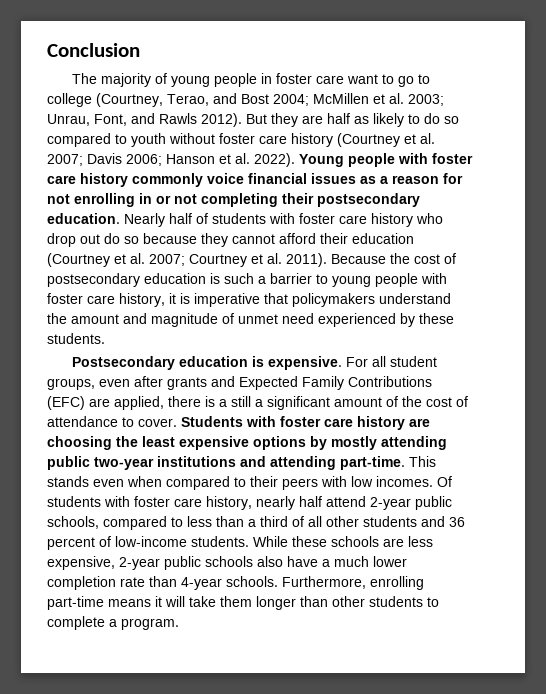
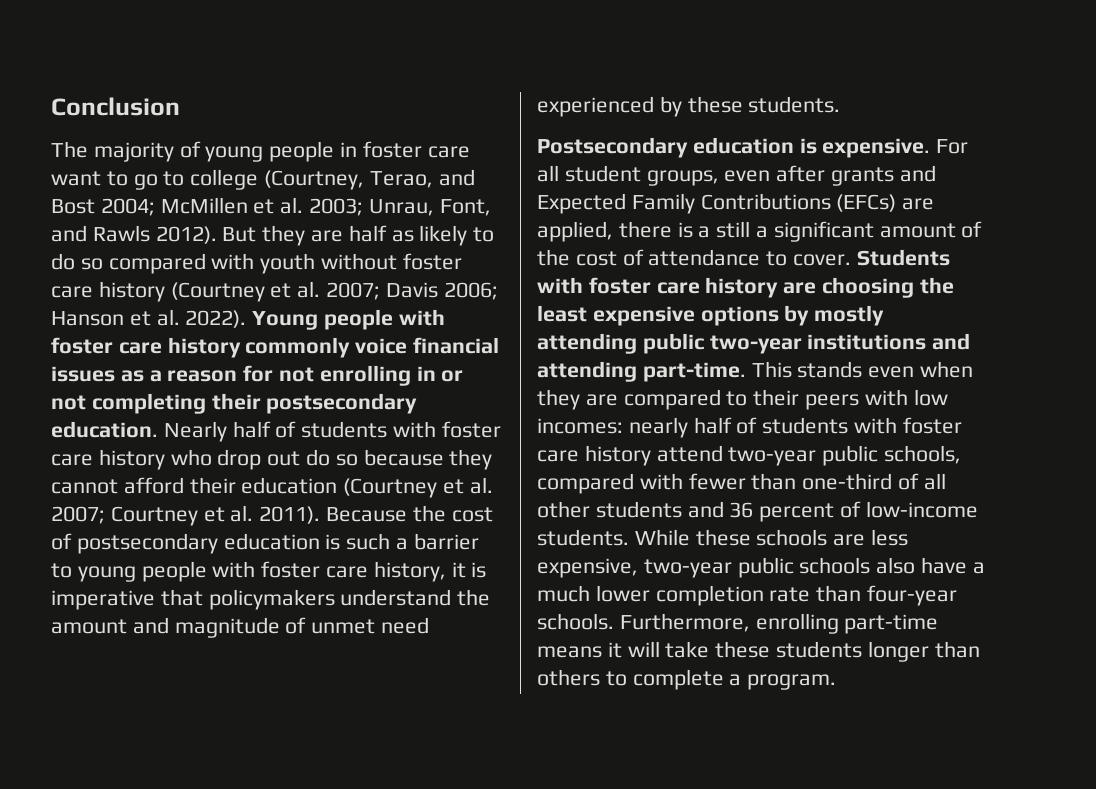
- But they are half as likely to do so compared to youth without foster care history (Courtney et al. 2007; Davis 2006; Hanson et al. 2022).
+ But they are half as likely to do so compared with youth without foster care history (Courtney et al. 2007; Davis 2006; Hanson et al. 2022).
- For all student groups, even after grants and Expected Family Contributions (EFC) are applied, there is a still a significant amount of the cost of attendance to cover.
+ For all student groups, even after grants and Expected Family Contributions (EFCs) are applied, there is a still a significant amount of the cost of attendance to cover.
- This stands even when compared to their peers with low incomes. Of students with foster care history, nearly half attend 2-year public schools, compared to less than a third of all other students and 36 percent of low-income students.
+ This stands even when they are compared to their peers with low incomes: nearly half of students with foster care history attend two-year public schools, compared with fewer than one-third of all other students and 36 percent of low-income students.
- While these schools are less expensive, 2-year public schools also have a much lower completion rate than 4-year schools.
+ While these schools are less expensive, two-year public schools also have a much lower completion rate than four-year schools.
- Furthermore, enrolling part-time means it will take them longer than other students to complete a program.
+ Furthermore, enrolling part-time means it will take these students longer than others to complete a program.

